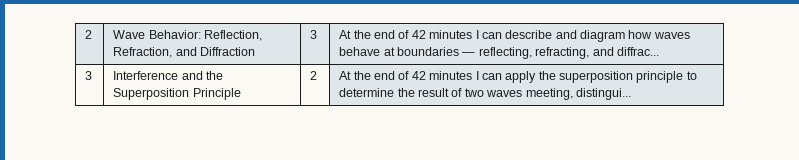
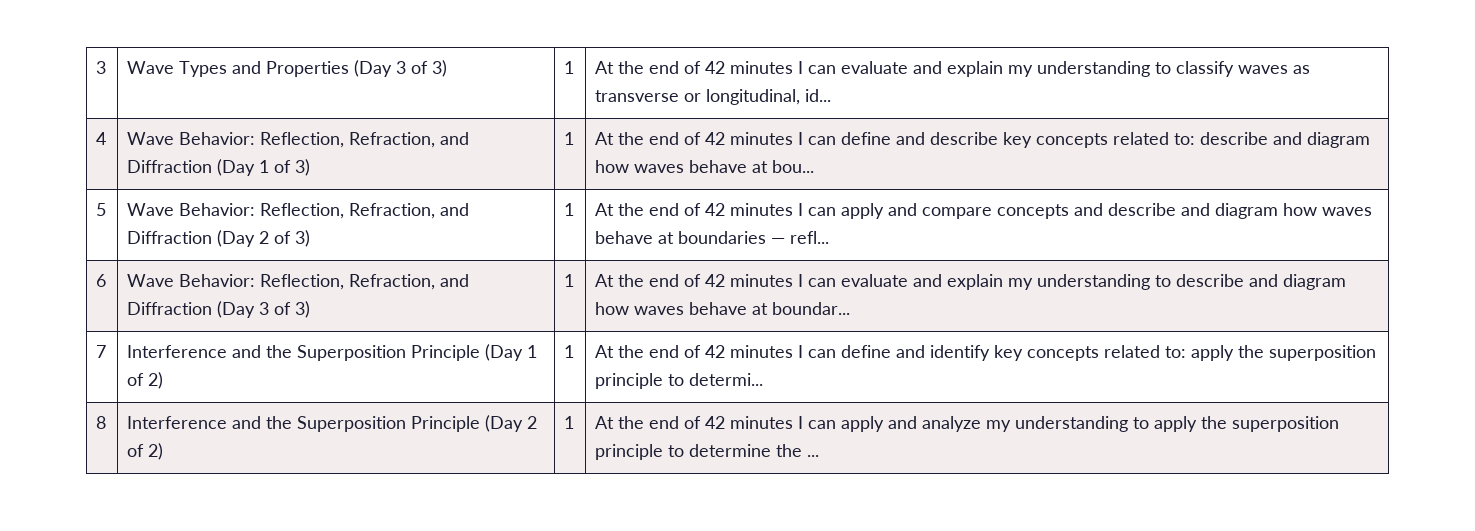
- 2 | Wave Behavior: Reflection, Refraction, and Diffraction | 3 | At the end of 42 minutes I can describe and diagram how waves behave at boundaries — reflecting, refracting, and diffrac...
- 3 | Interference and the Superposition Principle | 2 | At the end of 42 minutes I can apply the superposition principle to determine the result of two waves meeting, distingui...
+ 3 | Wave Types and Properties (Day 3 of 3) | 1 | At the end of 42 minutes I can evaluate and explain my understanding to classify waves as transverse or longitudinal, id...
+ 4 | Wave Behavior: Reflection, Refraction, and Diffraction (Day 1 of 3) | 1 | At the end of 42 minutes I can define and describe key concepts related to: describe and diagram how waves behave at bou...
+ 5 | Wave Behavior: Reflection, Refraction, and Diffraction (Day 2 of 3) | 1 | At the end of 42 minutes I can apply and compare concepts and describe and diagram how waves behave at boundaries — refl...
+ 6 | Wave Behavior: Reflection, Refraction, and Diffraction (Day 3 of 3) | 1 | At the end of 42 minutes I can evaluate and explain my understanding to describe and diagram how waves behave at boundar...
+ 7 | Interference and the Superposition Principle (Day 1 of 2) | 1 | At the end of 42 minutes I can define and identify key concepts related to: apply the superposition principle to determi...
+ 8 | Interference and the Superposition Principle (Day 2 of 2) | 1 | At the end of 42 minutes I can apply and analyze my understanding to apply the superposition principle to determine the ...

